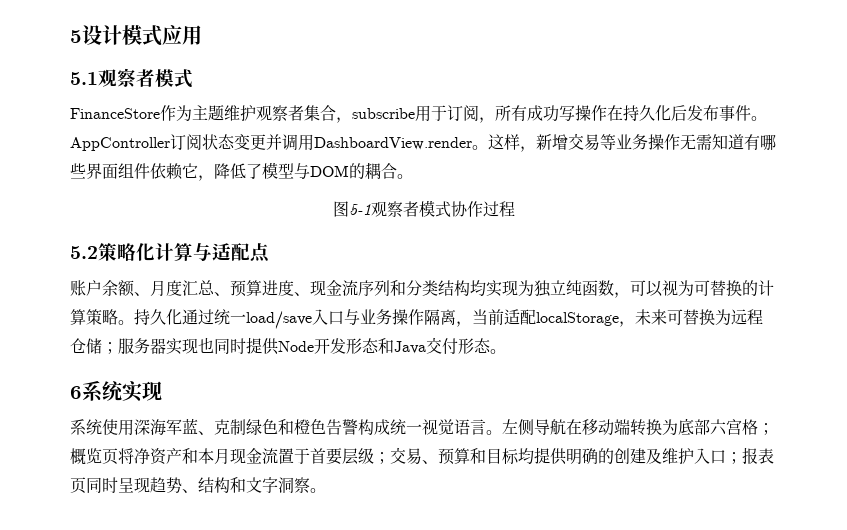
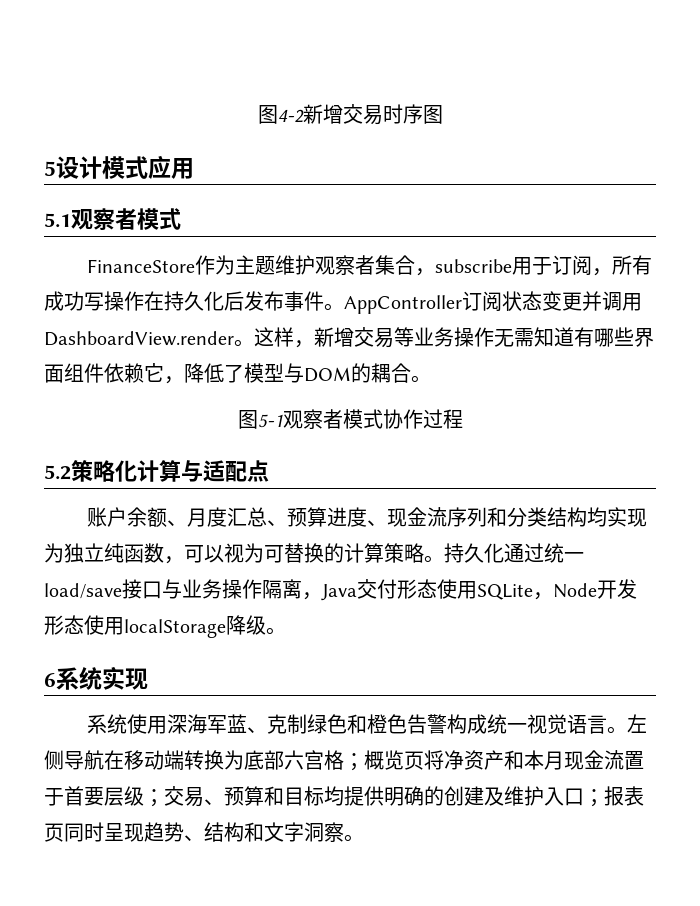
+ 图4-2新增交易时序图
- 持久化通过统一load/save入口与业务操作隔离，当前适配localStorage，未来可替换为远程仓储；服务器实现也同时提供Node开发形态和Java交付形态。
+ 持久化通过统一load/save接口与业务操作隔离，Java交付形态使用SQLite，Node开发形态使用localStorage降级。

